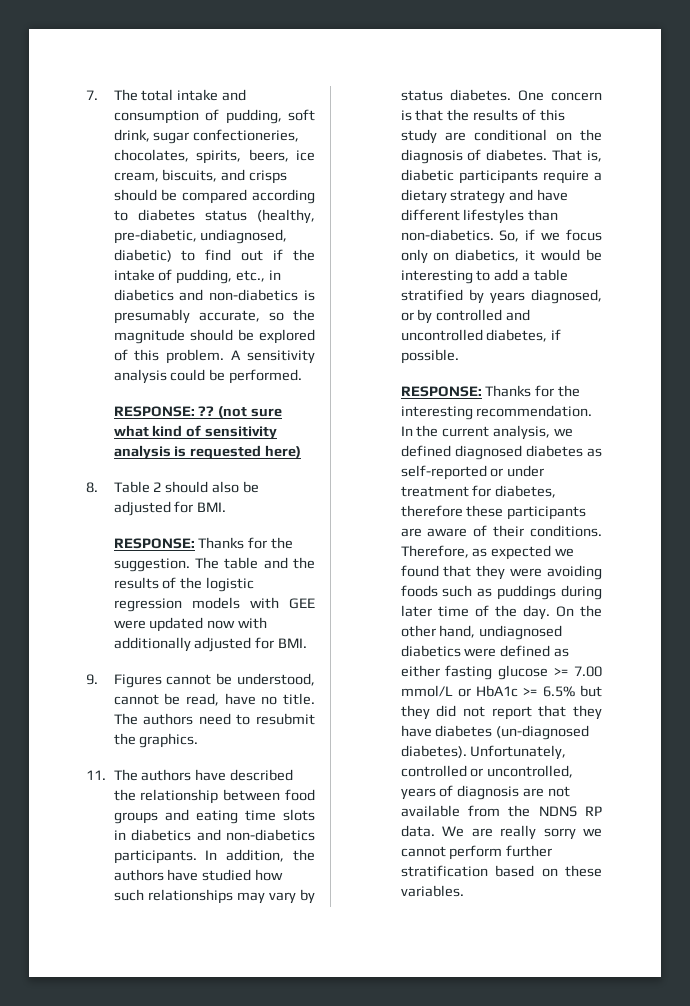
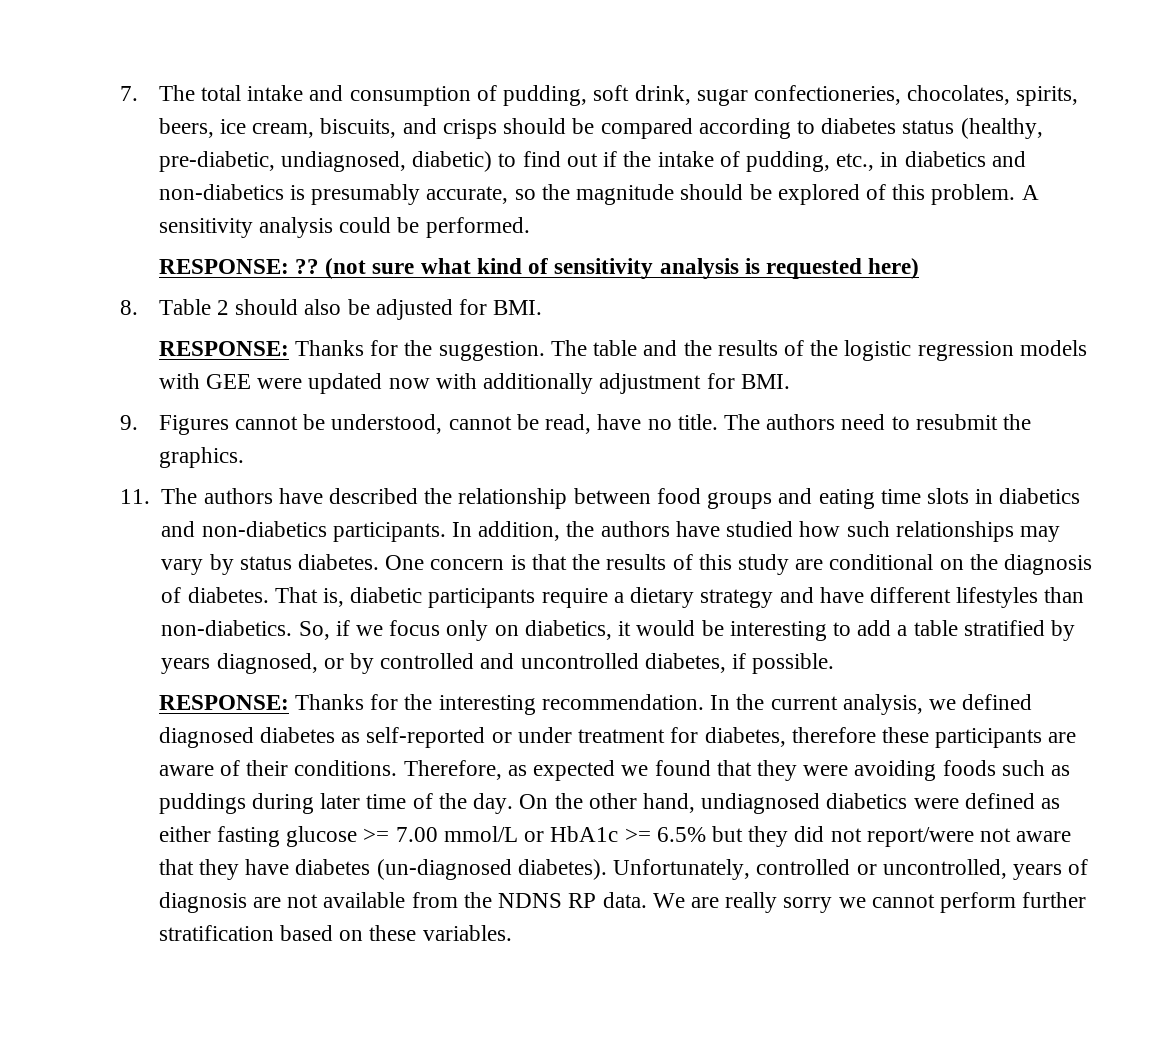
- The table and the results of the logistic regression models with GEE were updated now with additionally adjusted for BMI.
+ The table and the results of the logistic regression models with GEE were updated now with additionally adjustment for BMI.
- On the other hand, undiagnosed diabetics were defined as either fasting glucose >= 7.00 mmol/L or HbA1c >= 6.5% but they did not report that they have diabetes (un-diagnosed diabetes).
+ On the other hand, undiagnosed diabetics were defined as either fasting glucose >= 7.00 mmol/L or HbA1c >= 6.5% but they did not report/were not aware that they have diabetes (un-diagnosed diabetes).

